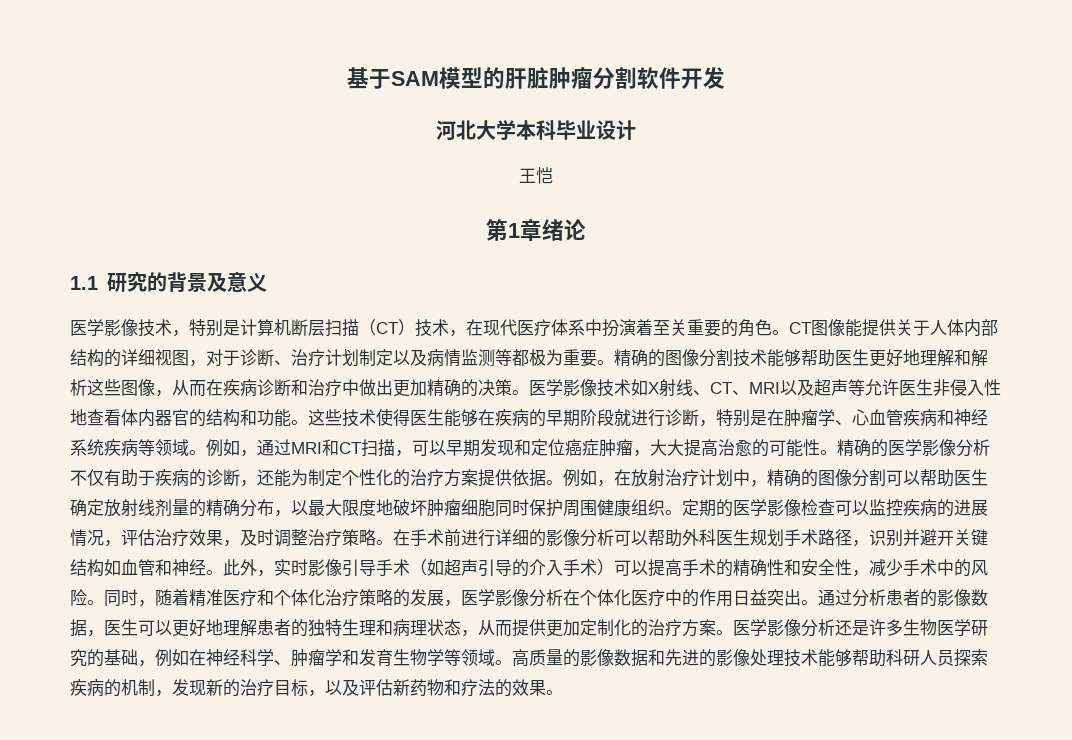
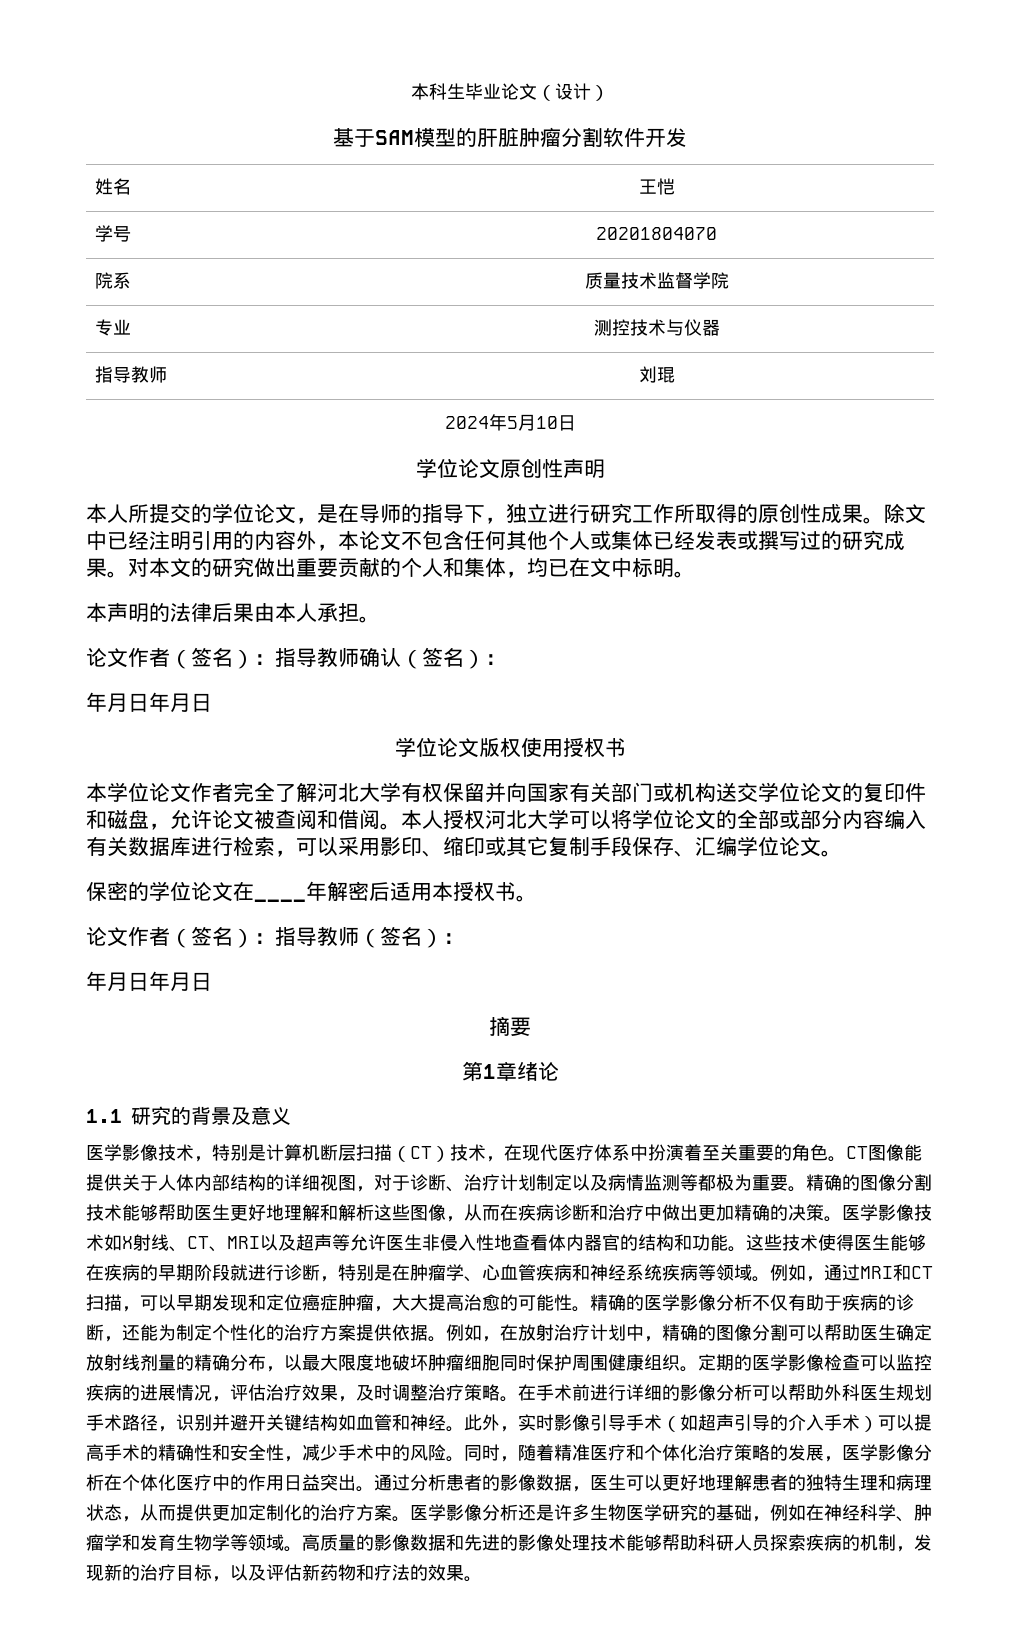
+ 本科生毕业论文（设计）
- 河北大学本科毕业设计
- 王恺
+ 姓名 | 王恺
+ 学号 | 20201804070
+ 院系 | 质量技术监督学院
+ 专业 | 测控技术与仪器
+ 指导教师 | 刘琨
+ 2024年5月10日
+ 学位论文原创性声明
+ 本人所提交的学位论文，是在导师的指导下，独立进行研究工作所取得的原创性成果。除文中已经注明引用的内容外，本论文不包含任何其他个人或集体已经发表或撰写过的研究成果。对本文的研究做出重要贡献的个人和集体，均已在文中标明。
+ 本声明的法律后果由本人承担。
+ 论文作者（签名）：指导教师确认（签名）：
+ 年月日年月日
+ 学位论文版权使用授权书
+ 本学位论文作者完全了解河北大学有权保留并向国家有关部门或机构送交学位论文的复印件和磁盘，允许论文被查阅和借阅。本人授权河北大学可以将学位论文的全部或部分内容编入有关数据库进行检索，可以采用影印、缩印或其它复制手段保存、汇编学位论文。
+ 保密的学位论文在____年解密后适用本授权书。
+ 论文作者（签名）：指导教师（签名）：
+ 年月日年月日
+ 摘要

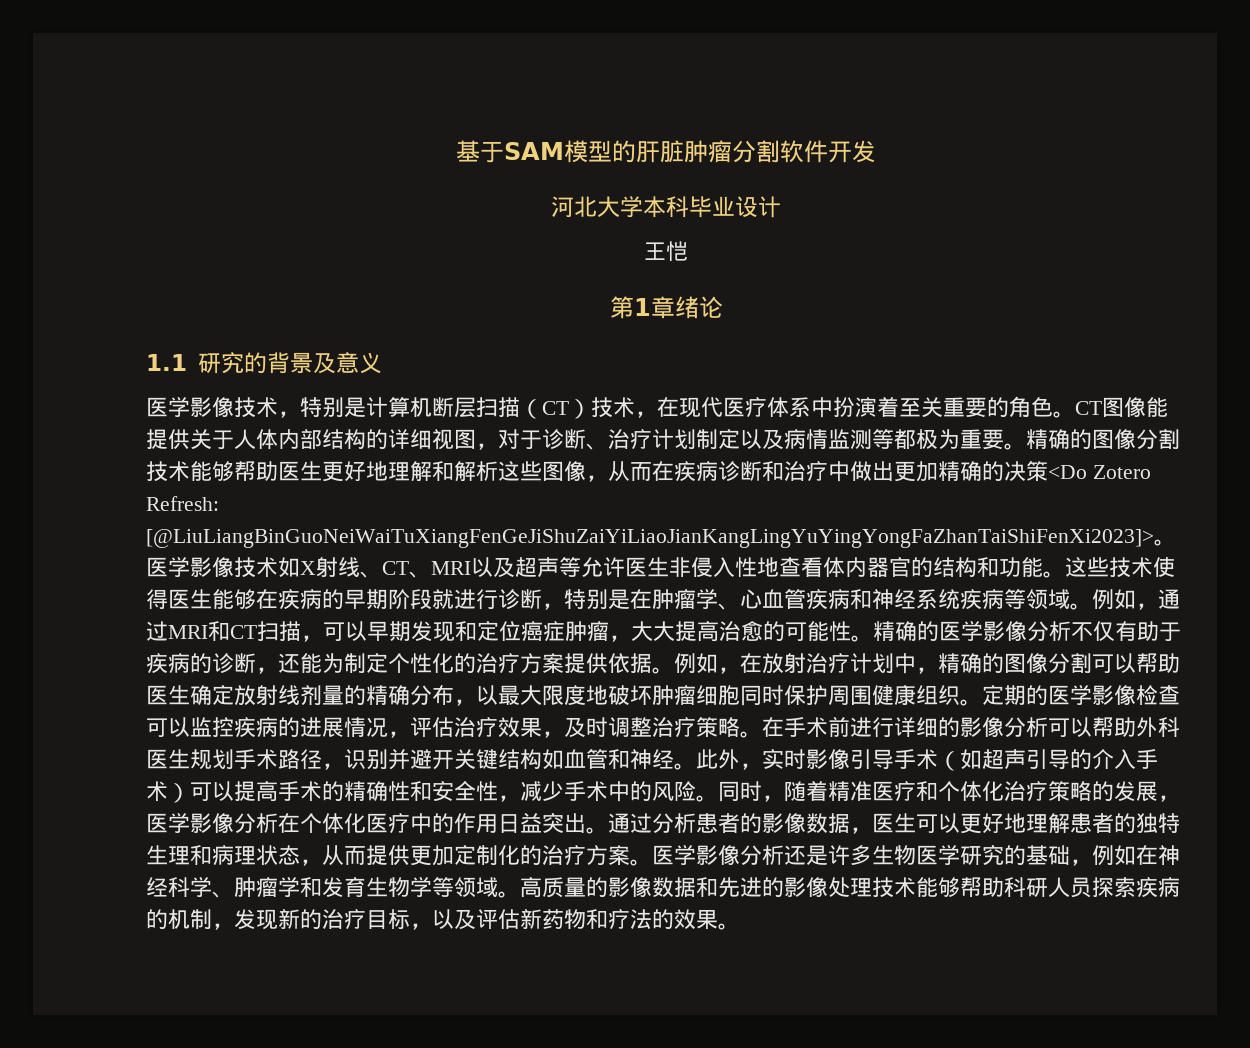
- 本科生毕业论文（设计）
- 姓名 | 王恺
- 学号 | 20201804070
- 院系 | 质量技术监督学院
- 专业 | 测控技术与仪器
- 指导教师 | 刘琨
- 2024年5月10日
- 学位论文原创性声明
- 本人所提交的学位论文，是在导师的指导下，独立进行研究工作所取得的原创性成果。除文中已经注明引用的内容外，本论文不包含任何其他个人或集体已经发表或撰写过的研究成果。对本文的研究做出重要贡献的个人和集体，均已在文中标明。
- 本声明的法律后果由本人承担。
- 论文作者（签名）：指导教师确认（签名）：
- 年月日年月日
- 学位论文版权使用授权书
- 本学位论文作者完全了解河北大学有权保留并向国家有关部门或机构送交学位论文的复印件和磁盘，允许论文被查阅和借阅。本人授权河北大学可以将学位论文的全部或部分内容编入有关数据库进行检索，可以采用影印、缩印或其它复制手段保存、汇编学位论文。
- 保密的学位论文在____年解密后适用本授权书。
- 论文作者（签名）：指导教师（签名）：
- 年月日年月日
- 摘要
+ 河北大学本科毕业设计
+ 王恺
- 精确的图像分割技术能够帮助医生更好地理解和解析这些图像，从而在疾病诊断和治疗中做出更加精确的决策。
+ 精确的图像分割技术能够帮助医生更好地理解和解析这些图像，从而在疾病诊断和治疗中做出更加精确的决策<Do Zotero Refresh: [@LiuLiangBinGuoNeiWaiTuXiangFenGeJiShuZaiYiLiaoJianKangLingYuYingYongFaZhanTaiShiFenXi2023]>。

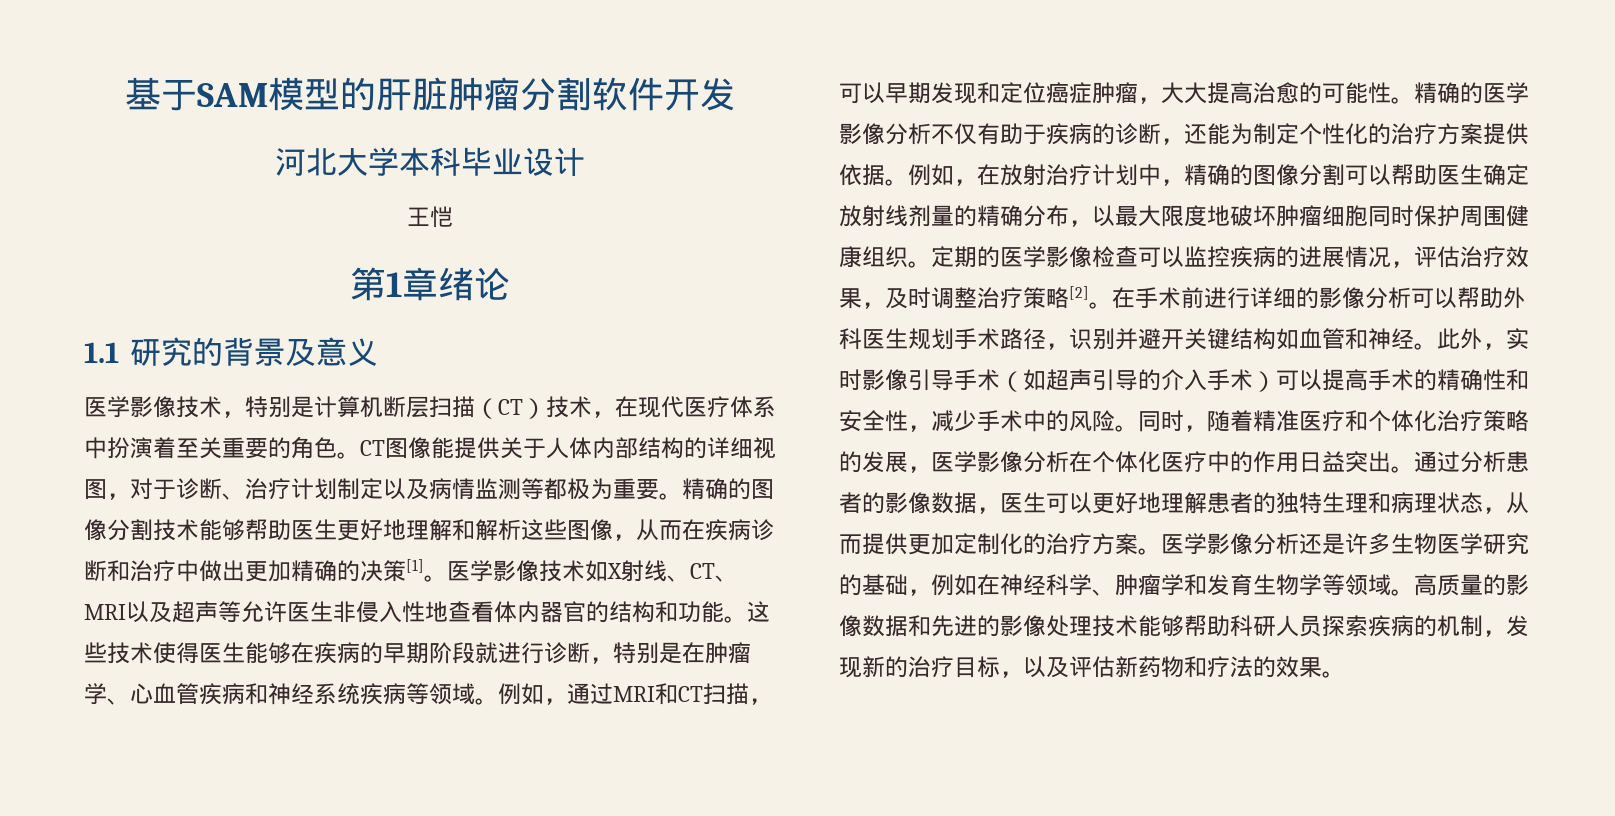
- 精确的图像分割技术能够帮助医生更好地理解和解析这些图像，从而在疾病诊断和治疗中做出更加精确的决策<Do Zotero Refresh: [@LiuLiangBinGuoNeiWaiTuXiangFenGeJiShuZaiYiLiaoJianKangLingYuYingYongFaZhanTaiShiFenXi2023]>。
+ 精确的图像分割技术能够帮助医生更好地理解和解析这些图像，从而在疾病诊断和治疗中做出更加精确的决策[1]。
- 定期的医学影像检查可以监控疾病的进展情况，评估治疗效果，及时调整治疗策略。
+ 定期的医学影像检查可以监控疾病的进展情况，评估治疗效果，及时调整治疗策略[2]。

